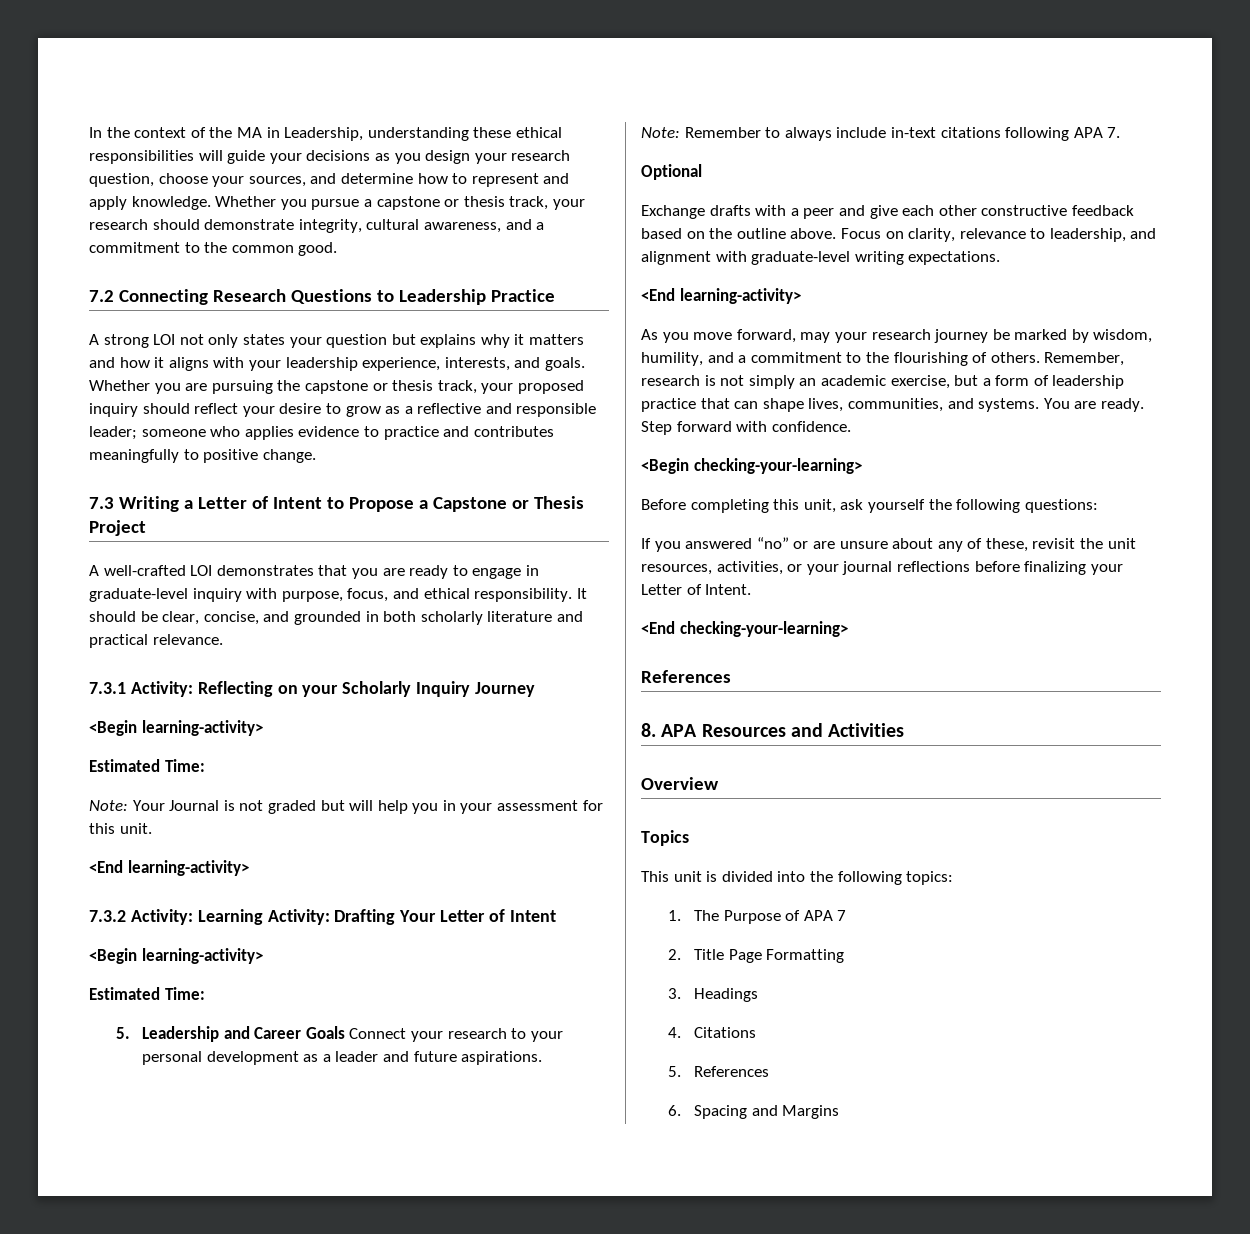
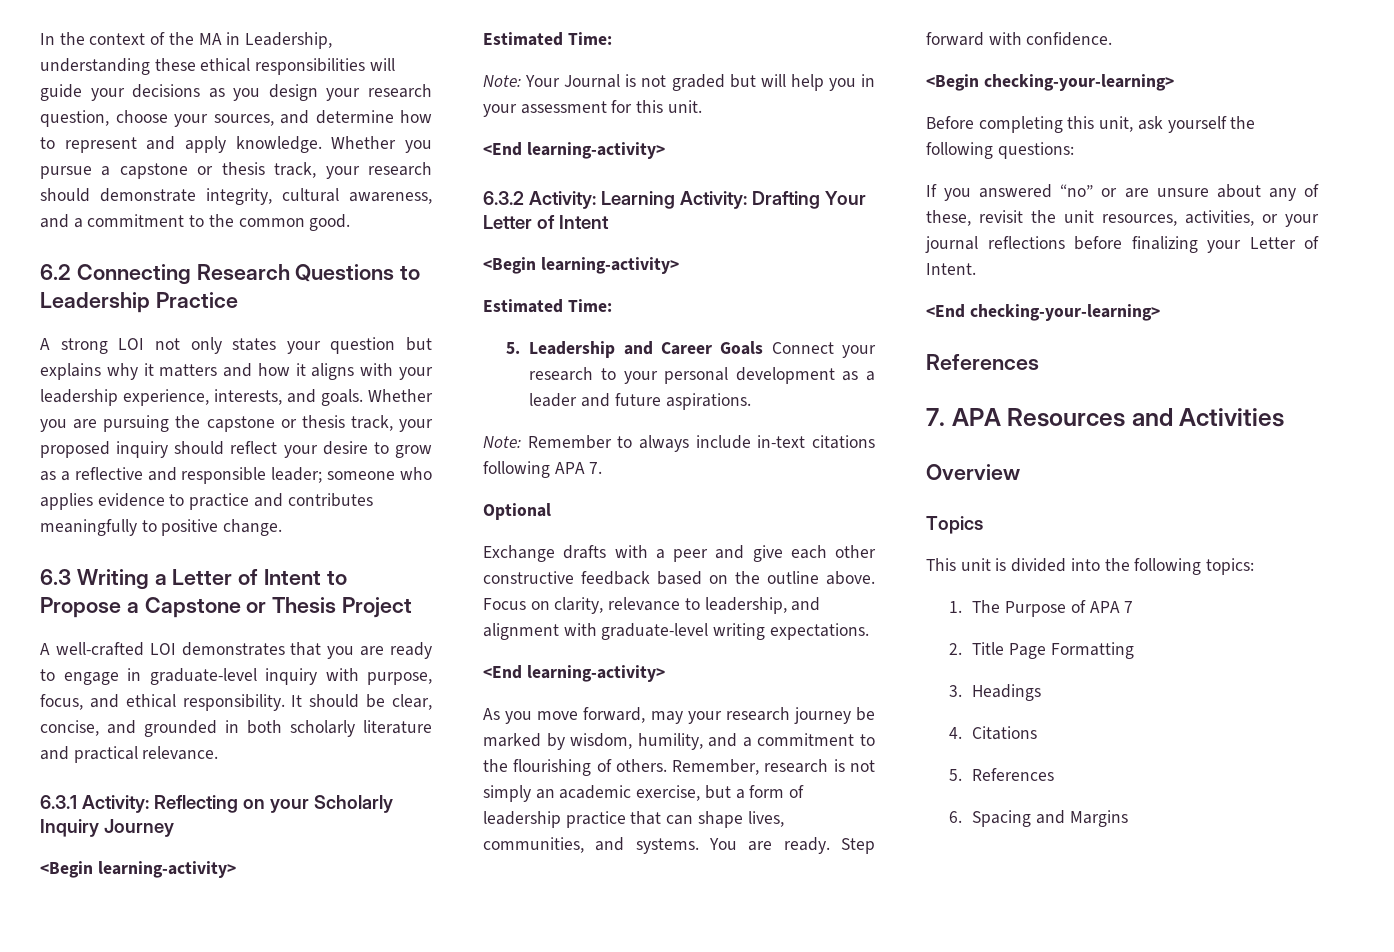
- 7.2 Connecting Research Questions to Leadership Practice
+ 6.2 Connecting Research Questions to Leadership Practice
- 7.3 Writing a Letter of Intent to Propose a Capstone or Thesis Project
+ 6.3 Writing a Letter of Intent to Propose a Capstone or Thesis Project
- 7.3.1 Activity: Reflecting on your Scholarly Inquiry Journey
+ 6.3.1 Activity: Reflecting on your Scholarly Inquiry Journey
- 7.3.2 Activity: Learning Activity: Drafting Your Letter of Intent
+ 6.3.2 Activity: Learning Activity: Drafting Your Letter of Intent
- 8. APA Resources and Activities
+ 7. APA Resources and Activities

